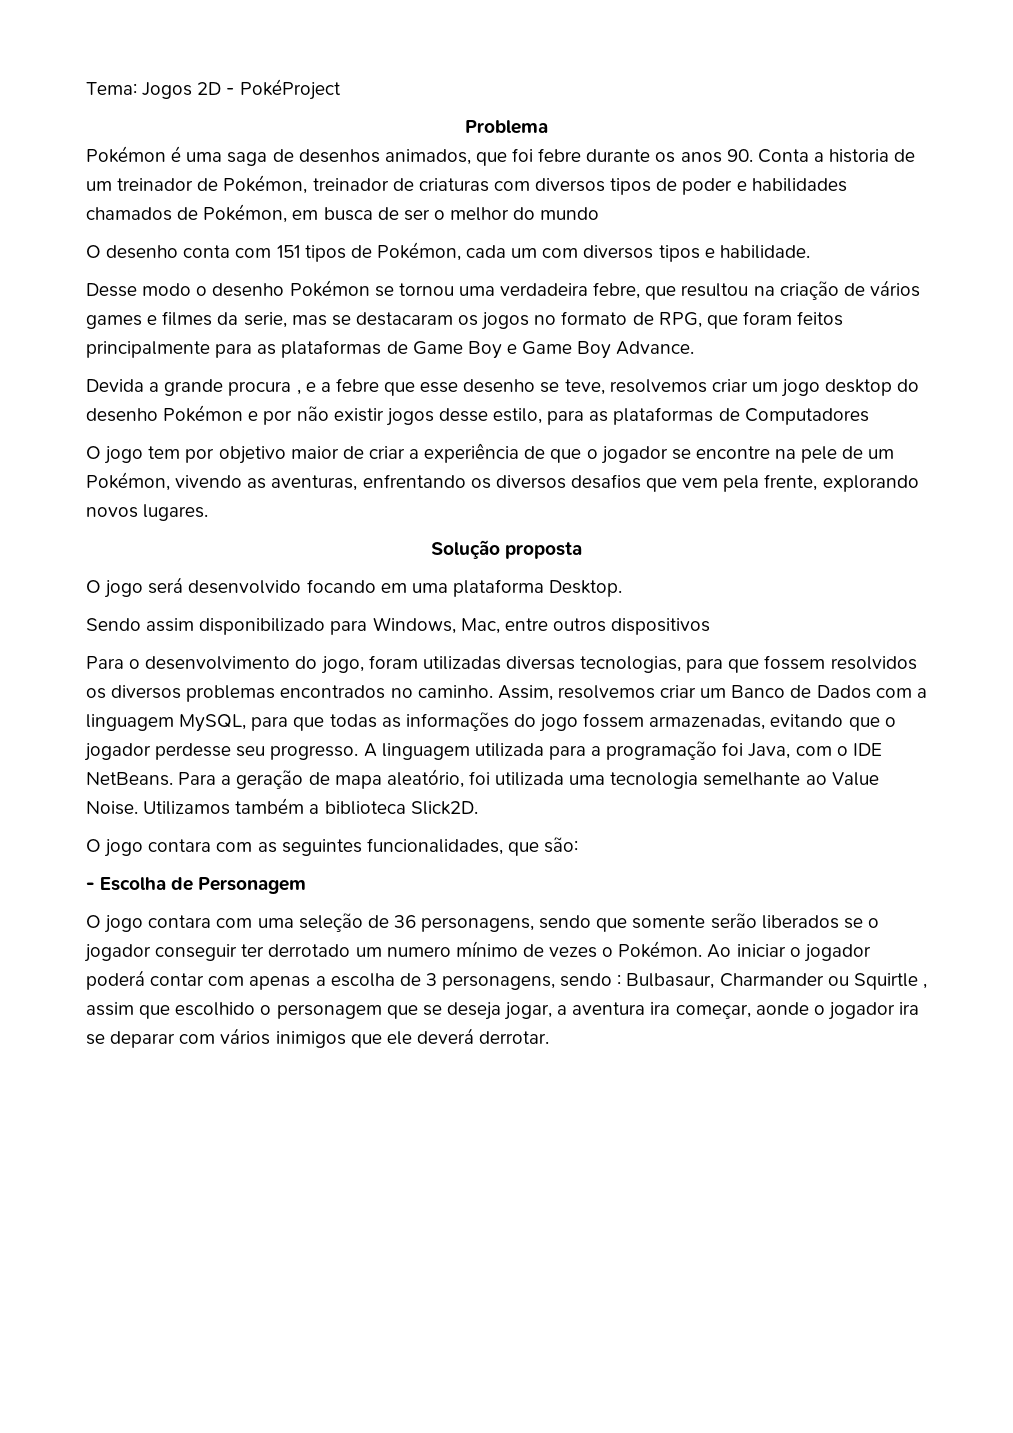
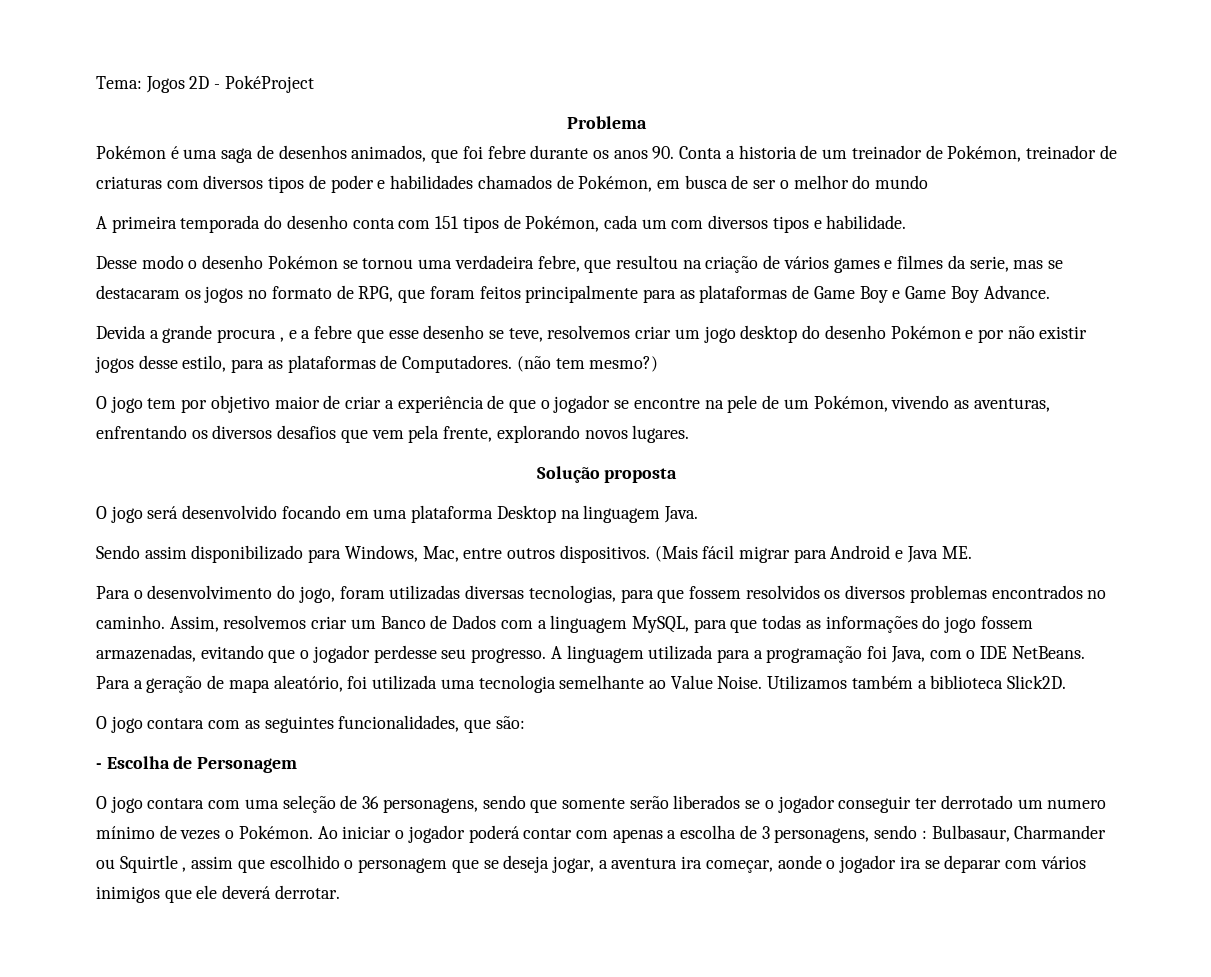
- O desenho conta com 151 tipos de Pokémon, cada um com diversos tipos e habilidade.
+ A primeira temporada do desenho conta com 151 tipos de Pokémon, cada um com diversos tipos e habilidade.
- Devida a grande procura , e a febre que esse desenho se teve, resolvemos criar um jogo desktop do desenho Pokémon e por não existir jogos desse estilo, para as plataformas de Computadores
+ Devida a grande procura , e a febre que esse desenho se teve, resolvemos criar um jogo desktop do desenho Pokémon e por não existir jogos desse estilo, para as plataformas de Computadores. (não tem mesmo?)
- O jogo será desenvolvido focando em uma plataforma Desktop.
+ O jogo será desenvolvido focando em uma plataforma Desktop na linguagem Java.
- Sendo assim disponibilizado para Windows, Mac, entre outros dispositivos
+ Sendo assim disponibilizado para Windows, Mac, entre outros dispositivos. (Mais fácil migrar para Android e Java ME.

